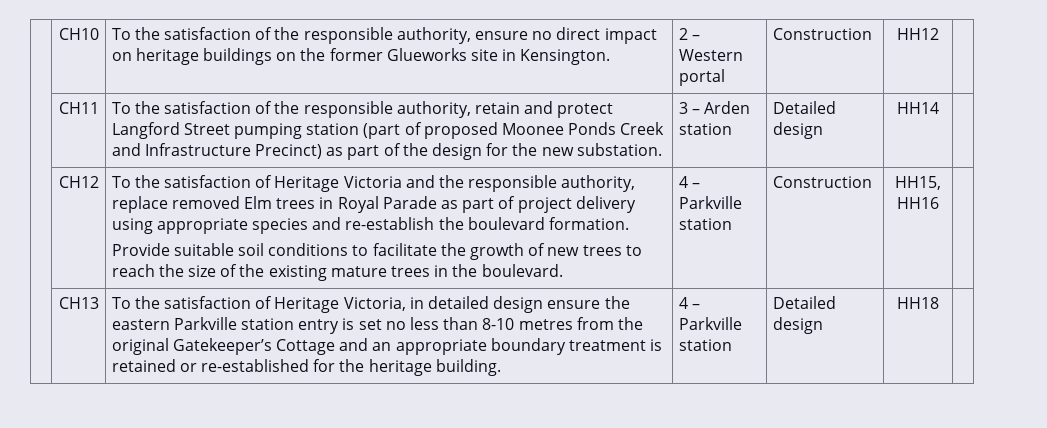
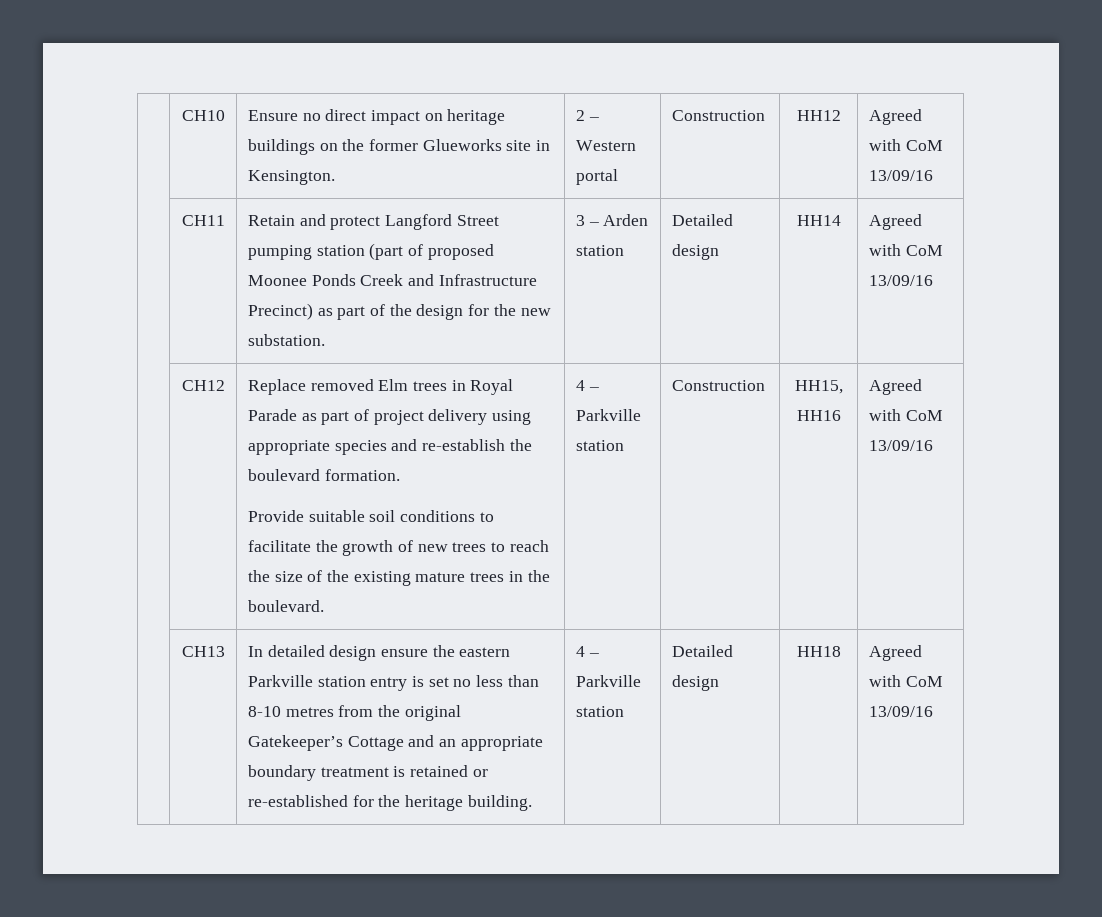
- | CH10 | To the satisfaction of the responsible authority, ensure no direct impact on heritage buildings on the former Glueworks site in Kensington. | 2 – Western portal | Construction | HH12 |
- | CH11 | To the satisfaction of the responsible authority, retain and protect Langford Street pumping station (part of proposed Moonee Ponds Creek and Infrastructure Precinct) as part of the design for the new substation. | 3 – Arden station | Detailed design | HH14 |
- | CH12 | To the satisfaction of Heritage Victoria and the responsible authority, replace removed Elm trees in Royal Parade as part of project delivery using appropriate species and re-establish the boulevard formation.
+ | CH10 | Ensure no direct impact on heritage buildings on the former Glueworks site in Kensington. | 2 – Western portal | Construction | HH12 | Agreed with CoM 13/09/16
+ | CH11 | Retain and protect Langford Street pumping station (part of proposed Moonee Ponds Creek and Infrastructure Precinct) as part of the design for the new substation. | 3 – Arden station | Detailed design | HH14 | Agreed with CoM 13/09/16
+ | CH12 | Replace removed Elm trees in Royal Parade as part of project delivery using appropriate species and re-establish the boulevard formation.
- HH15, HH16 |
- | CH13 | To the satisfaction of Heritage Victoria, in detailed design ensure the eastern Parkville station entry is set no less than 8-10 metres from the original Gatekeeper’s Cottage and an appropriate boundary treatment is retained or re-established for the heritage building.
+ HH15, HH16 | Agreed with CoM 13/09/16
+ | CH13 | In detailed design ensure the eastern Parkville station entry is set no less than 8-10 metres from the original Gatekeeper’s Cottage and an appropriate boundary treatment is retained or re-established for the heritage building.
- HH18
+ HH18 | Agreed with CoM 13/09/16

